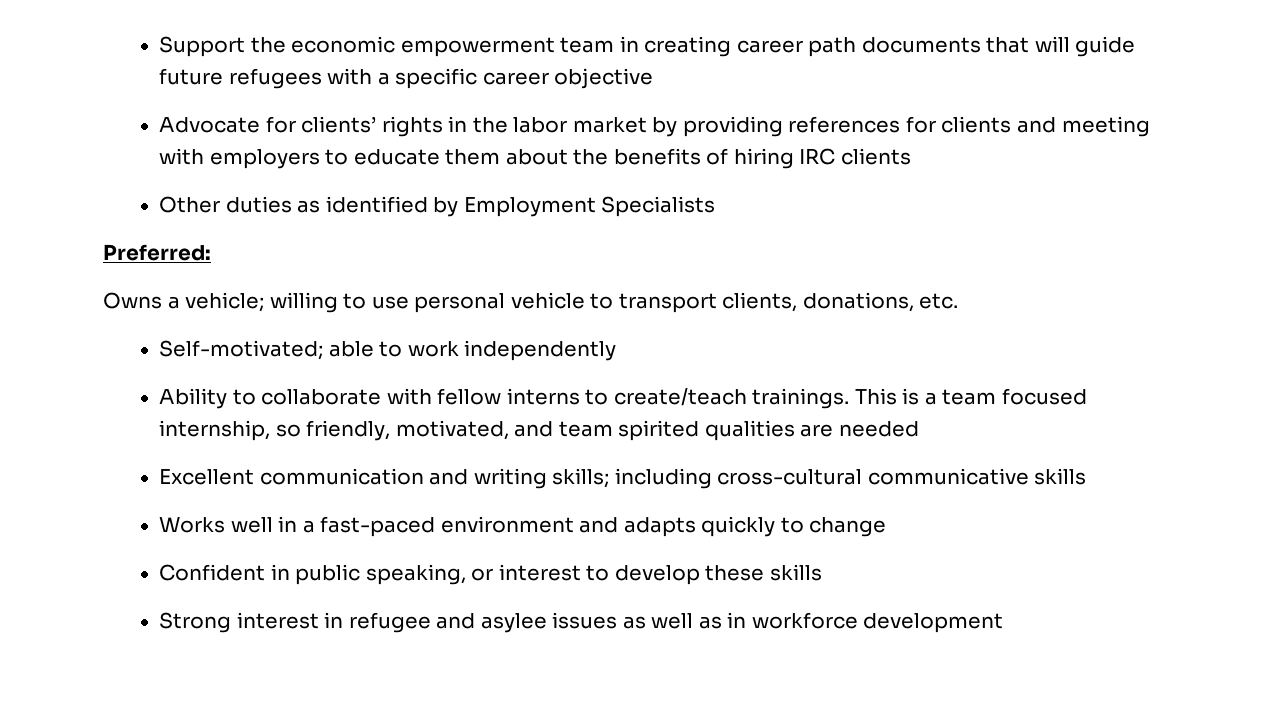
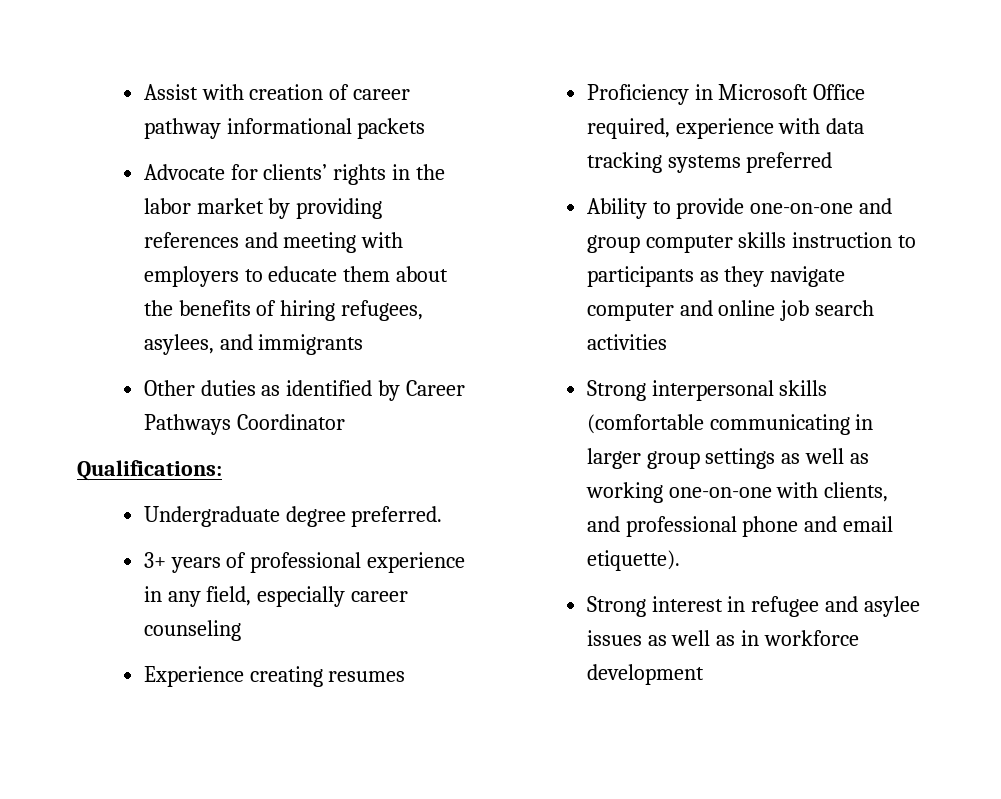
- Support the economic empowerment team in creating career path documents that will guide future refugees with a specific career objective
+ Assist with creation of career pathway informational packets
- Advocate for clients’ rights in the labor market by providing references for clients and meeting with employers to educate them about the benefits of hiring IRC clients
+ Advocate for clients’ rights in the labor market by providing references and meeting with employers to educate them about the benefits of hiring refugees, asylees, and immigrants
- Other duties as identified by Employment Specialists
- Preferred:
- Owns a vehicle; willing to use personal vehicle to transport clients, donations, etc.
- Self-motivated; able to work independently
- Ability to collaborate with fellow interns to create/teach trainings. This is a team focused internship, so friendly, motivated, and team spirited qualities are needed
- Excellent communication and writing skills; including cross-cultural communicative skills
- Works well in a fast-paced environment and adapts quickly to change
- Confident in public speaking, or interest to develop these skills
+ Other duties as identified by Career Pathways Coordinator
+ Qualifications:
+ Undergraduate degree preferred.
+ 3+ years of professional experience in any field, especially career counseling
+ Experience creating resumes
+ Proficiency in Microsoft Office required, experience with data tracking systems preferred
+ Ability to provide one-on-one and group computer skills instruction to participants as they navigate computer and online job search activities
+ Strong interpersonal skills (comfortable communicating in larger group settings as well as working one-on-one with clients, and professional phone and email etiquette).

